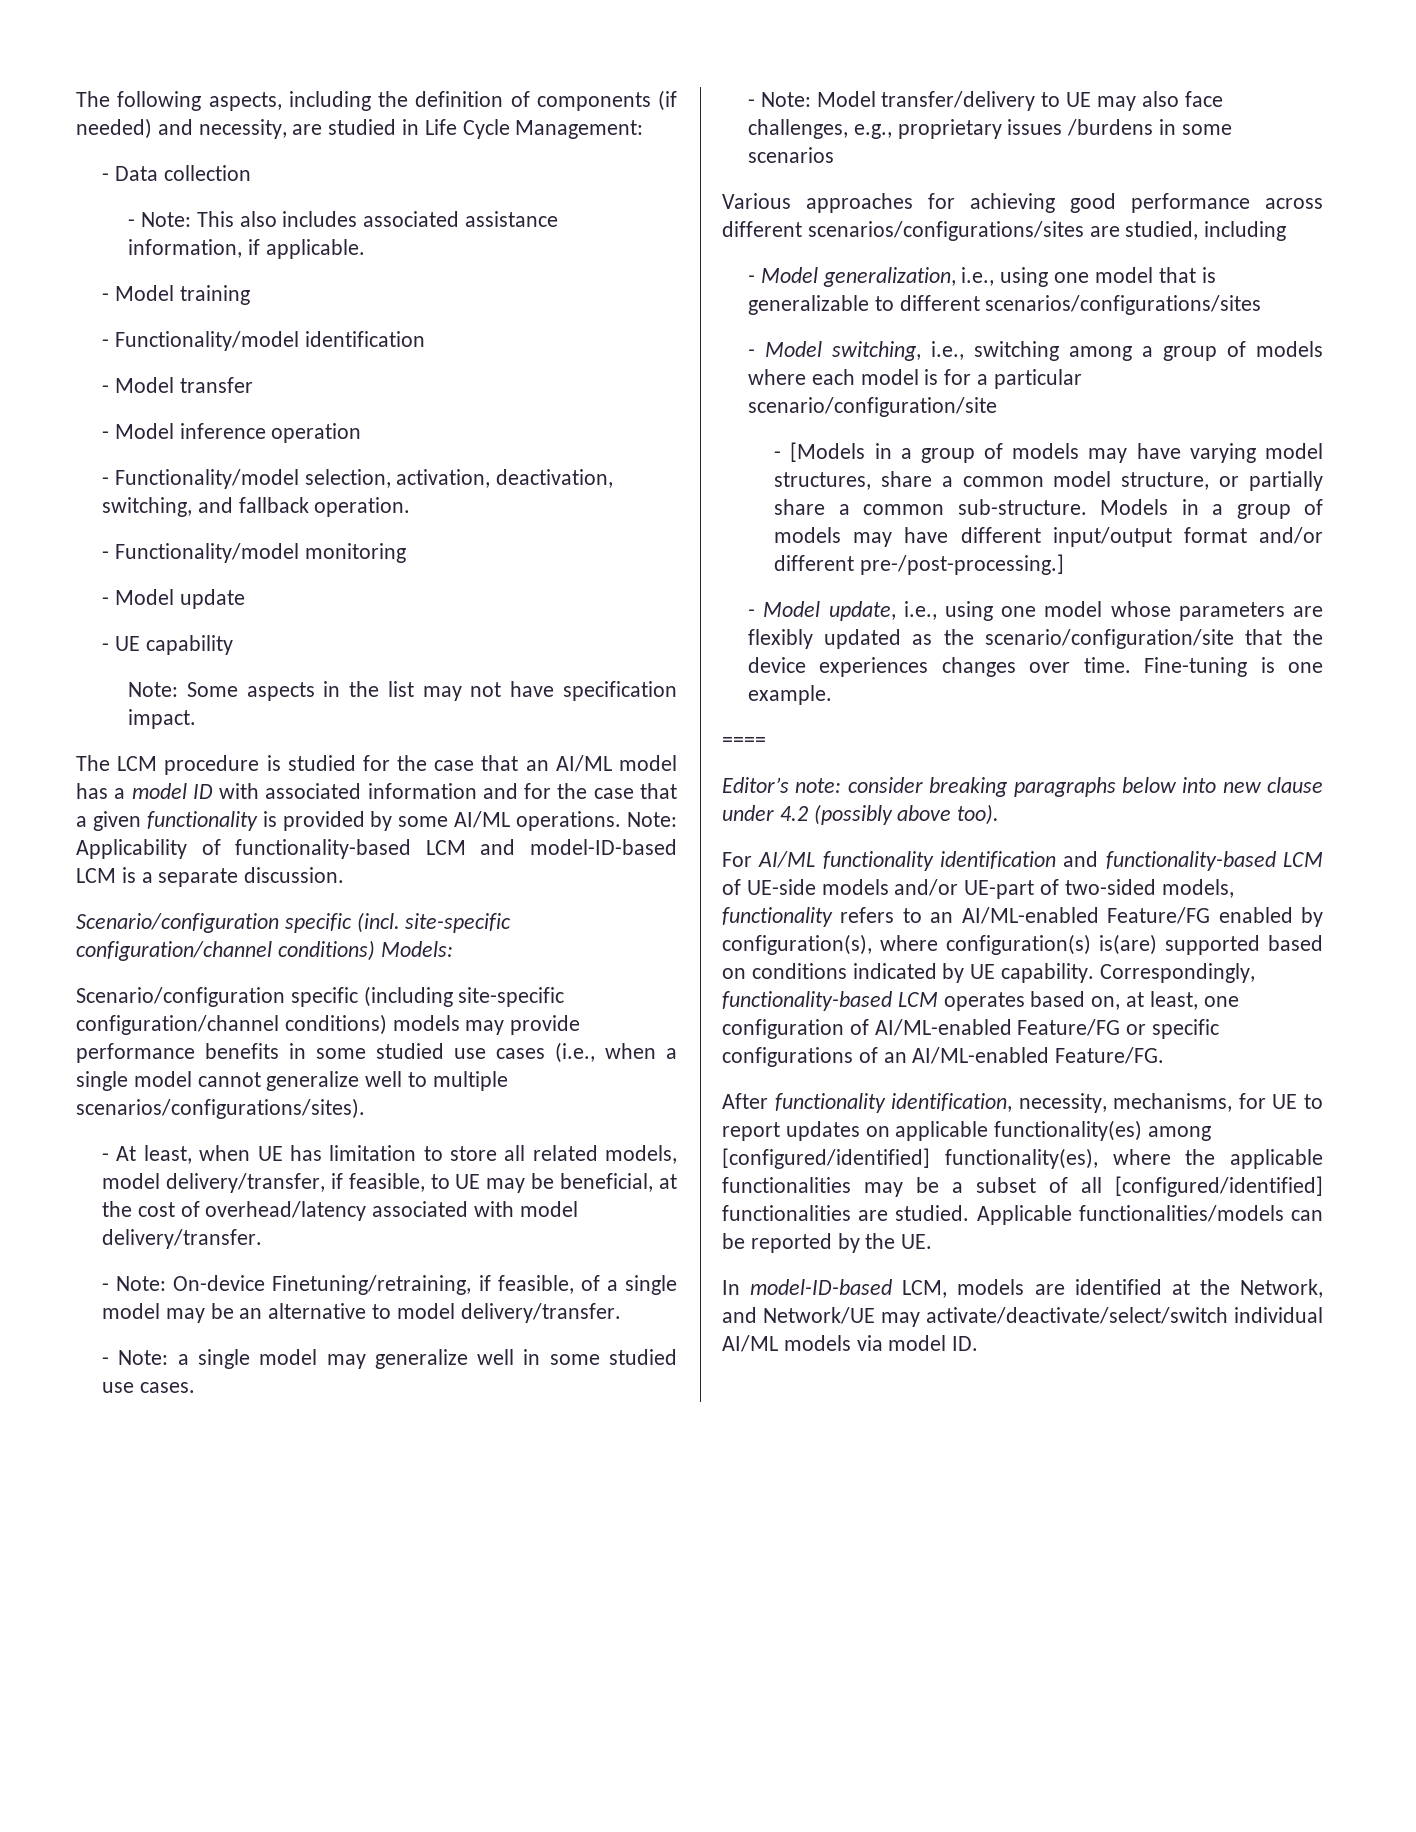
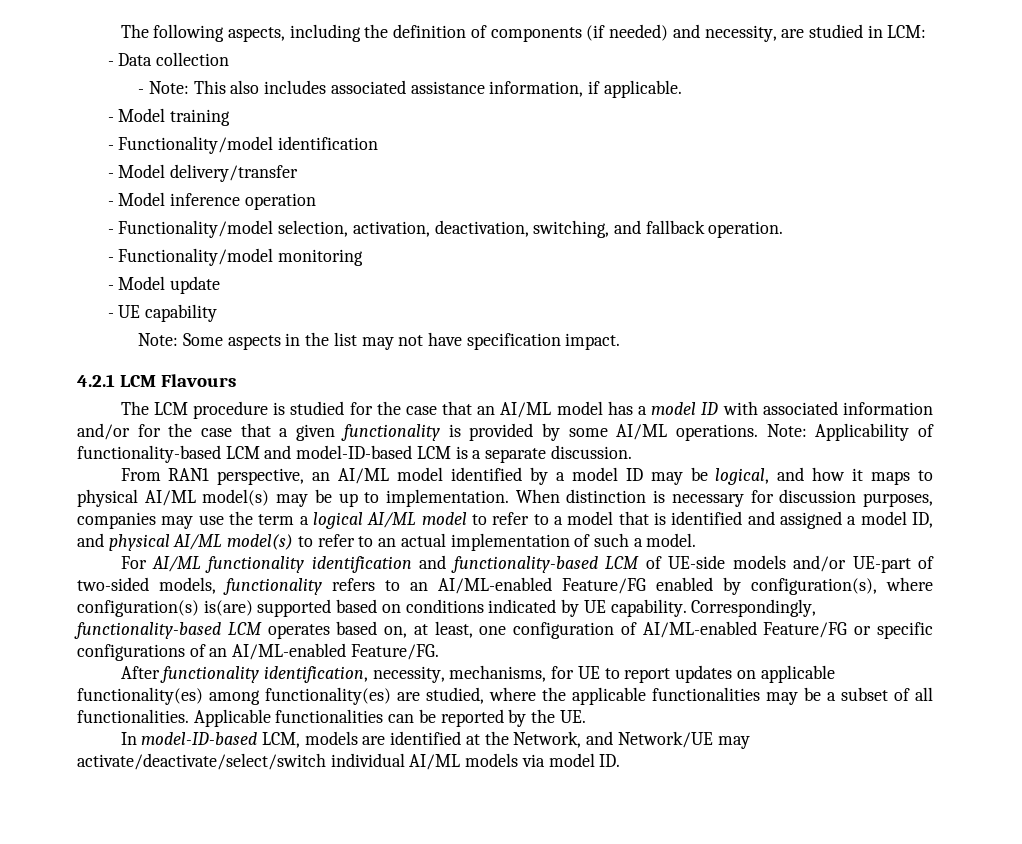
- The following aspects, including the definition of components (if needed) and necessity, are studied in Life Cycle Management:
+ The following aspects, including the definition of components (if needed) and necessity, are studied in LCM:
- - Model transfer
+ - Model delivery/transfer
+ 4.2.1 LCM Flavours
- The LCM procedure is studied for the case that an AI/ML model has a model ID with associated information and for the case that a given functionality is provided by some AI/ML operations.
+ The LCM procedure is studied for the case that an AI/ML model has a model ID with associated information and/or for the case that a given functionality is provided by some AI/ML operations.
- Scenario/configuration specific (incl. site-specific configuration/channel conditions) Models:
- Scenario/configuration specific (including site-specific configuration/channel conditions) models may provide performance benefits in some studied use cases (i.e., when a single model cannot generalize well to multiple scenarios/configurations/sites).
- - At least, when UE has limitation to store all related models, model delivery/transfer, if feasible, to UE may be beneficial, at the cost of overhead/latency associated with model delivery/transfer.
- - Note: On-device Finetuning/retraining, if feasible, of a single model may be an alternative to model delivery/transfer.
- - Note: a single model may generalize well in some studied use cases.
- - Note: Model transfer/delivery to UE may also face challenges, e.g., proprietary issues /burdens in some scenarios
- Various approaches for achieving good performance across different scenarios/configurations/sites are studied, including
- - Model generalization, i.e., using one model that is generalizable to different scenarios/configurations/sites
- - Model switching, i.e., switching among a group of models where each model is for a particular scenario/configuration/site
- - [Models in a group of models may have varying model structures, share a common model structure, or partially share a common sub-structure. Models in a group of models may have different input/output format and/or different pre-/post-processing.]
- - Model update, i.e., using one model whose parameters are flexibly updated as the scenario/configuration/site that the device experiences changes over time. Fine-tuning is one example.
- ====
- Editor’s note: consider breaking paragraphs below into new clause under 4.2 (possibly above too).
+ From RAN1 perspective, an AI/ML model identified by a model ID may be logical, and how it maps to physical AI/ML model(s) may be up to implementation. When distinction is necessary for discussion purposes, companies may use the term a logical AI/ML model to refer to a model that is identified and assigned a model ID, and physical AI/ML model(s) to refer to an actual implementation of such a model.
- After functionality identification, necessity, mechanisms, for UE to report updates on applicable functionality(es) among [configured/identified] functionality(es), where the applicable functionalities may be a subset of all [configured/identified] functionalities are studied. Applicable functionalities/models can be reported by the UE.
+ After functionality identification, necessity, mechanisms, for UE to report updates on applicable functionality(es) among functionality(es) are studied, where the applicable functionalities may be a subset of all functionalities. Applicable functionalities can be reported by the UE.

